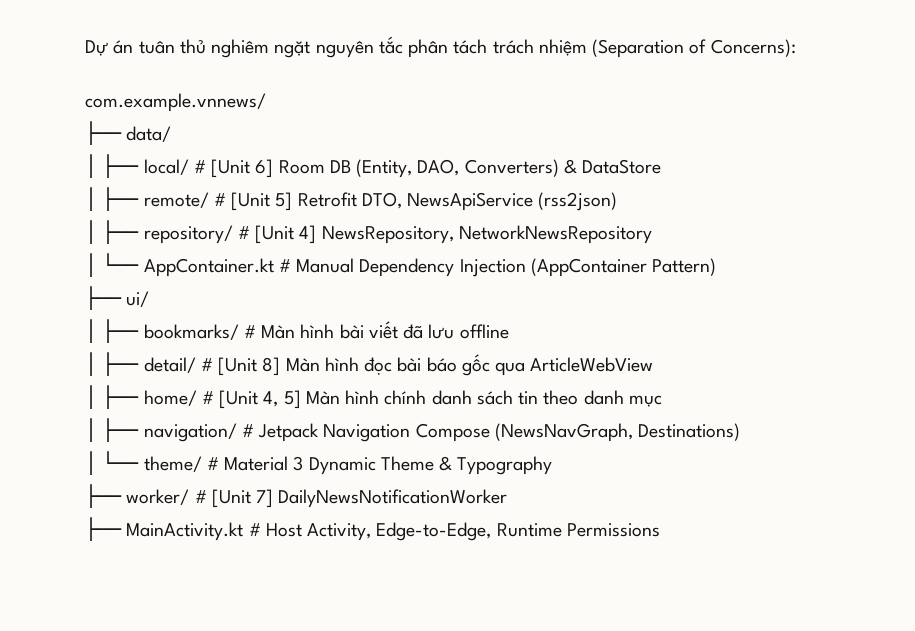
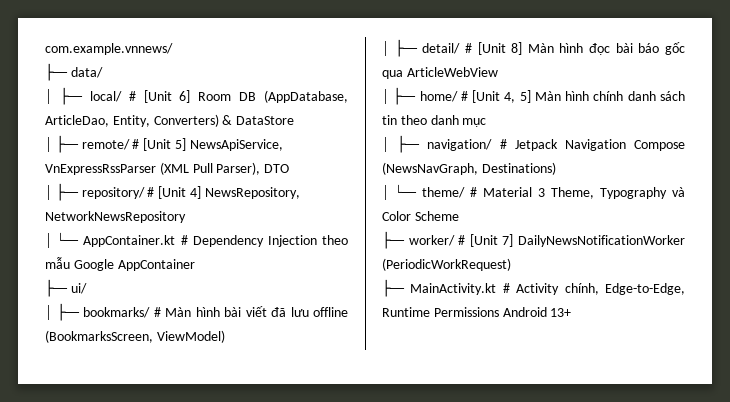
- Dự án tuân thủ nghiêm ngặt nguyên tắc phân tách trách nhiệm (Separation of Concerns):
- │ ├── local/ # [Unit 6] Room DB (Entity, DAO, Converters) & DataStore
+ │ ├── local/ # [Unit 6] Room DB (AppDatabase, ArticleDao, Entity, Converters) & DataStore
- │ ├── remote/ # [Unit 5] Retrofit DTO, NewsApiService (rss2json)
+ │ ├── remote/ # [Unit 5] NewsApiService, VnExpressRssParser (XML Pull Parser), DTO
- │ └── AppContainer.kt # Manual Dependency Injection (AppContainer Pattern)
+ │ └── AppContainer.kt # Dependency Injection theo mẫu Google AppContainer
- │ ├── bookmarks/ # Màn hình bài viết đã lưu offline
+ │ ├── bookmarks/ # Màn hình bài viết đã lưu offline (BookmarksScreen, ViewModel)
- │ └── theme/ # Material 3 Dynamic Theme & Typography
+ │ └── theme/ # Material 3 Theme, Typography và Color Scheme
- ├── worker/ # [Unit 7] DailyNewsNotificationWorker
+ ├── worker/ # [Unit 7] DailyNewsNotificationWorker (PeriodicWorkRequest)
- ├── MainActivity.kt # Host Activity, Edge-to-Edge, Runtime Permissions
+ ├── MainActivity.kt # Activity chính, Edge-to-Edge, Runtime Permissions Android 13+

